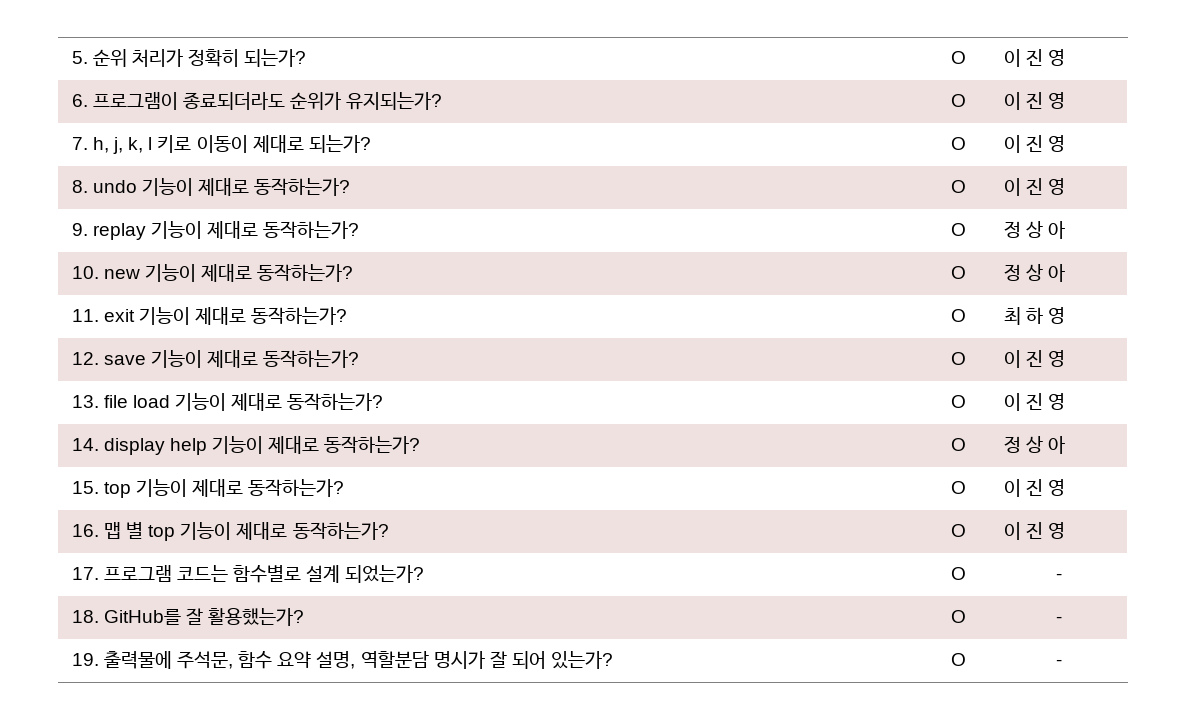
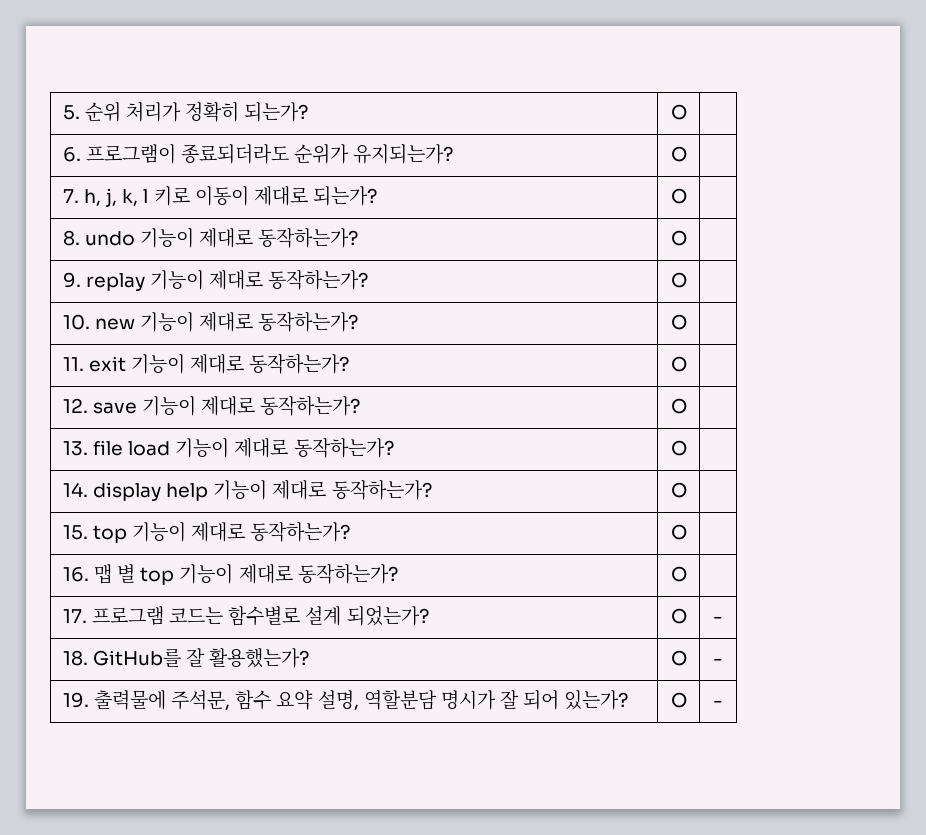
- 5. 순위 처리가 정확히 되는가? | O | 이 진 영
+ 5. 순위 처리가 정확히 되는가? | O |
- 6. 프로그램이 종료되더라도 순위가 유지되는가? | O | 이 진 영
+ 6. 프로그램이 종료되더라도 순위가 유지되는가? | O |
- 7. h, j, k, l 키로 이동이 제대로 되는가? | O | 이 진 영
+ 7. h, j, k, l 키로 이동이 제대로 되는가? | O |
- 8. undo 기능이 제대로 동작하는가? | O | 이 진 영
+ 8. undo 기능이 제대로 동작하는가? | O |
- 9. replay 기능이 제대로 동작하는가? | O | 정 상 아
+ 9. replay 기능이 제대로 동작하는가? | O |
- 10. new 기능이 제대로 동작하는가? | O | 정 상 아
+ 10. new 기능이 제대로 동작하는가? | O |
- 11. exit 기능이 제대로 동작하는가? | O | 최 하 영
+ 11. exit 기능이 제대로 동작하는가? | O |
- 12. save 기능이 제대로 동작하는가? | O | 이 진 영
+ 12. save 기능이 제대로 동작하는가? | O |
- 13. file load 기능이 제대로 동작하는가? | O | 이 진 영
+ 13. file load 기능이 제대로 동작하는가? | O |
- 14. display help 기능이 제대로 동작하는가? | O | 정 상 아
+ 14. display help 기능이 제대로 동작하는가? | O |
- 15. top 기능이 제대로 동작하는가? | O | 이 진 영
+ 15. top 기능이 제대로 동작하는가? | O |
- 16. 맵 별 top 기능이 제대로 동작하는가? | O | 이 진 영
+ 16. 맵 별 top 기능이 제대로 동작하는가? | O |

